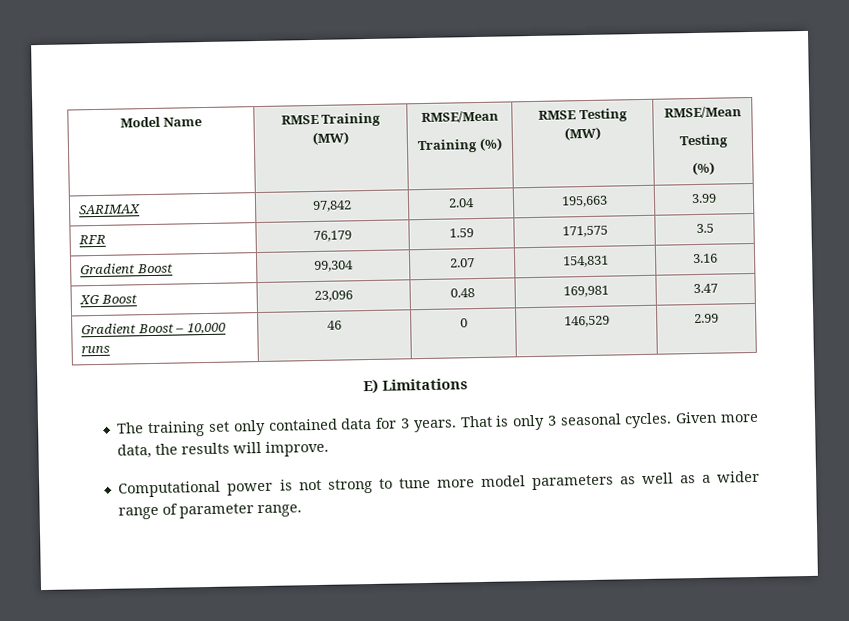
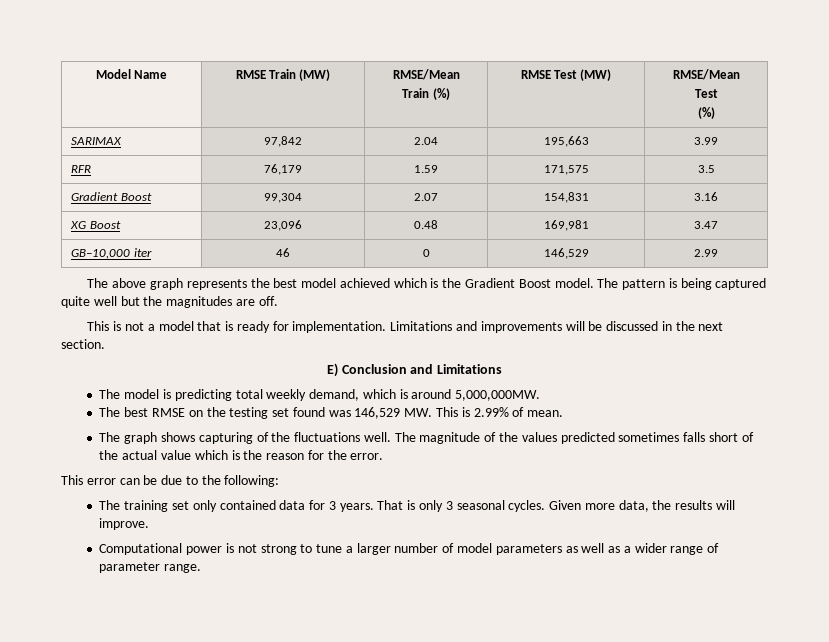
- Model Name | RMSE Training (MW) | RMSE/Mean
- Training (%) | RMSE Testing (MW) | RMSE/Mean
- Testing
+ Model Name | RMSE Train (MW) | RMSE/Mean
+ Train (%) | RMSE Test (MW) | RMSE/Mean
+ Test
- Gradient Boost – 10,000 runs | 46 | 0 | 146,529 | 2.99
+ GB–10,000 iter | 46 | 0 | 146,529 | 2.99
+ The above graph represents the best model achieved which is the Gradient Boost model. The pattern is being captured quite well but the magnitudes are off.
+ This is not a model that is ready for implementation. Limitations and improvements will be discussed in the next section.
- E) Limitations
+ E) Conclusion and Limitations
+ The model is predicting total weekly demand, which is around 5,000,000MW.
+ The best RMSE on the testing set found was 146,529 MW. This is 2.99% of mean.
+ The graph shows capturing of the fluctuations well. The magnitude of the values predicted sometimes falls short of the actual value which is the reason for the error.
+ This error can be due to the following:
- Computational power is not strong to tune more model parameters as well as a wider range of parameter range.
+ Computational power is not strong to tune a larger number of model parameters as well as a wider range of parameter range.

